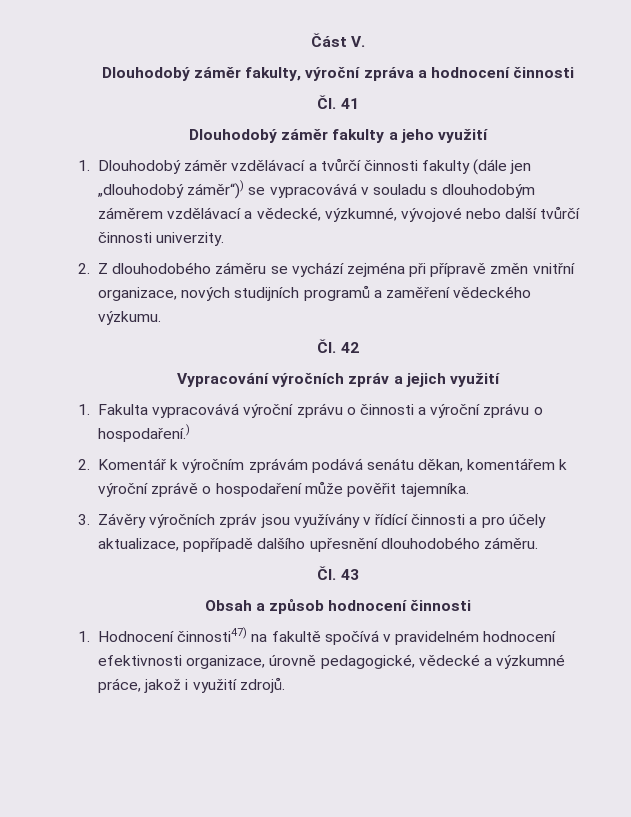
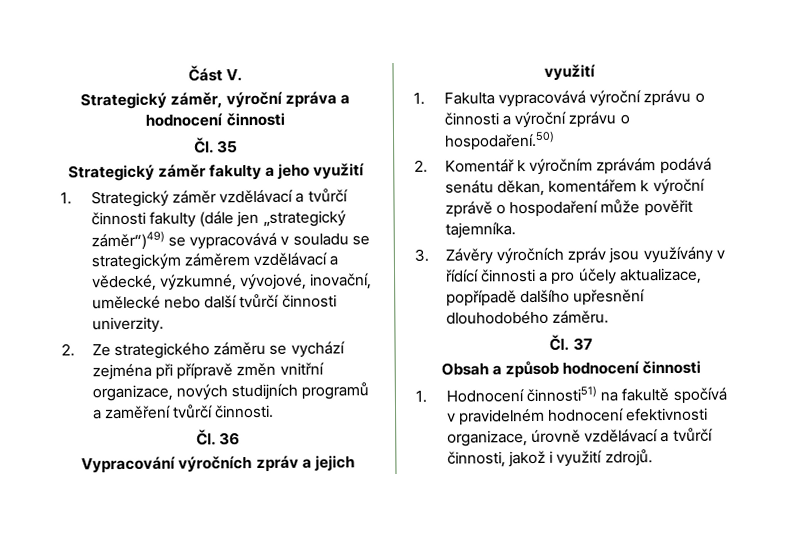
- Dlouhodobý záměr fakulty, výroční zpráva a hodnocení činnosti
+ Strategický záměr, výroční zpráva a hodnocení činnosti
- Čl. 41
- Dlouhodobý záměr fakulty a jeho využití
+ Čl. 35
+ Strategický záměr fakulty a jeho využití
- 1. Dlouhodobý záměr vzdělávací a tvůrčí činnosti fakulty (dále jen „dlouhodobý záměr“)) se vypracovává v souladu s dlouhodobým záměrem vzdělávací a vědecké, výzkumné, vývojové nebo další tvůrčí činnosti univerzity.
+ 1. Strategický záměr vzdělávací a tvůrčí činnosti fakulty (dále jen „strategický záměr“)49) se vypracovává v souladu se strategickým záměrem vzdělávací a vědecké, výzkumné, vývojové, inovační, umělecké nebo další tvůrčí činnosti univerzity.
- 2. Z dlouhodobého záměru se vychází zejména při přípravě změn vnitřní organizace, nových studijních programů a zaměření vědeckého výzkumu.
- Čl. 42
+ 2. Ze strategického záměru se vychází zejména při přípravě změn vnitřní organizace, nových studijních programů a zaměření tvůrčí činnosti.
+ Čl. 36
- 1. Fakulta vypracovává výroční zprávu o činnosti a výroční zprávu o hospodaření.)
+ 1. Fakulta vypracovává výroční zprávu o činnosti a výroční zprávu o hospodaření.50)
- Čl. 43
+ Čl. 37
- 1. Hodnocení činnosti47) na fakultě spočívá v pravidelném hodnocení efektivnosti organizace, úrovně pedagogické, vědecké a výzkumné práce, jakož i využití zdrojů.
+ 1. Hodnocení činnosti51) na fakultě spočívá v pravidelném hodnocení efektivnosti organizace, úrovně vzdělávací a tvůrčí činnosti, jakož i využití zdrojů.

